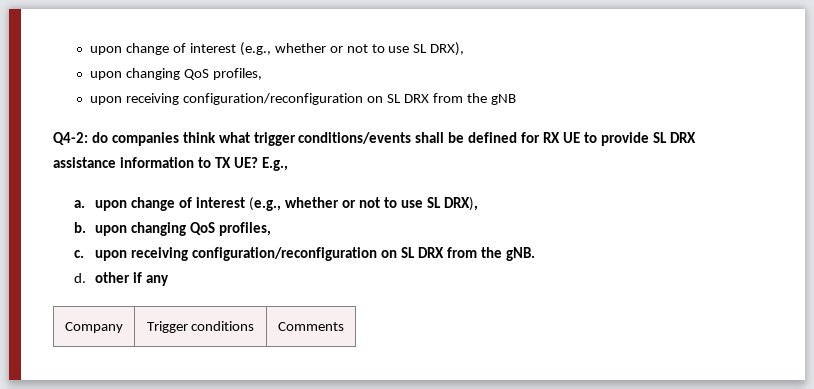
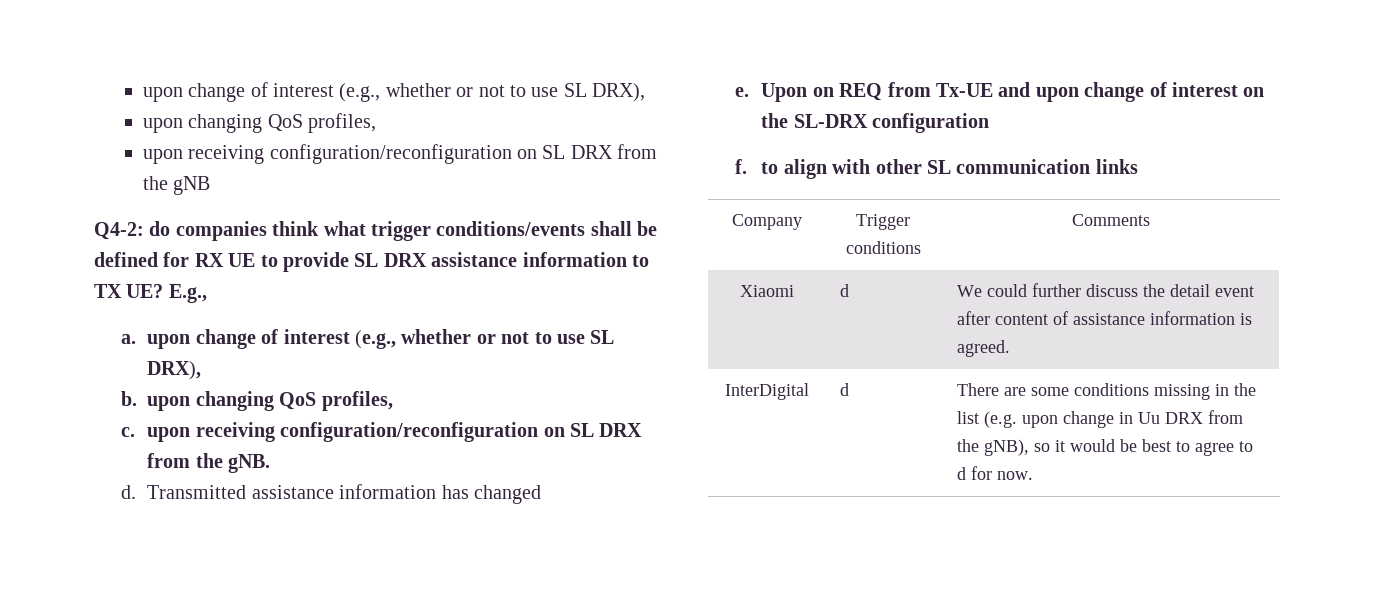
- d. other if any
+ d. Transmitted assistance information has changed
+ e. Upon on REQ from Tx-UE and upon change of interest on the SL-DRX configuration
+ f. to align with other SL communication links
  Company | Trigger conditions | Comments
+ Xiaomi | d | We could further discuss the detail event after content of assistance information is agreed.
+ InterDigital | d | There are some conditions missing in the list (e.g. upon change in Uu DRX from the gNB), so it would be best to agree to d for now.

